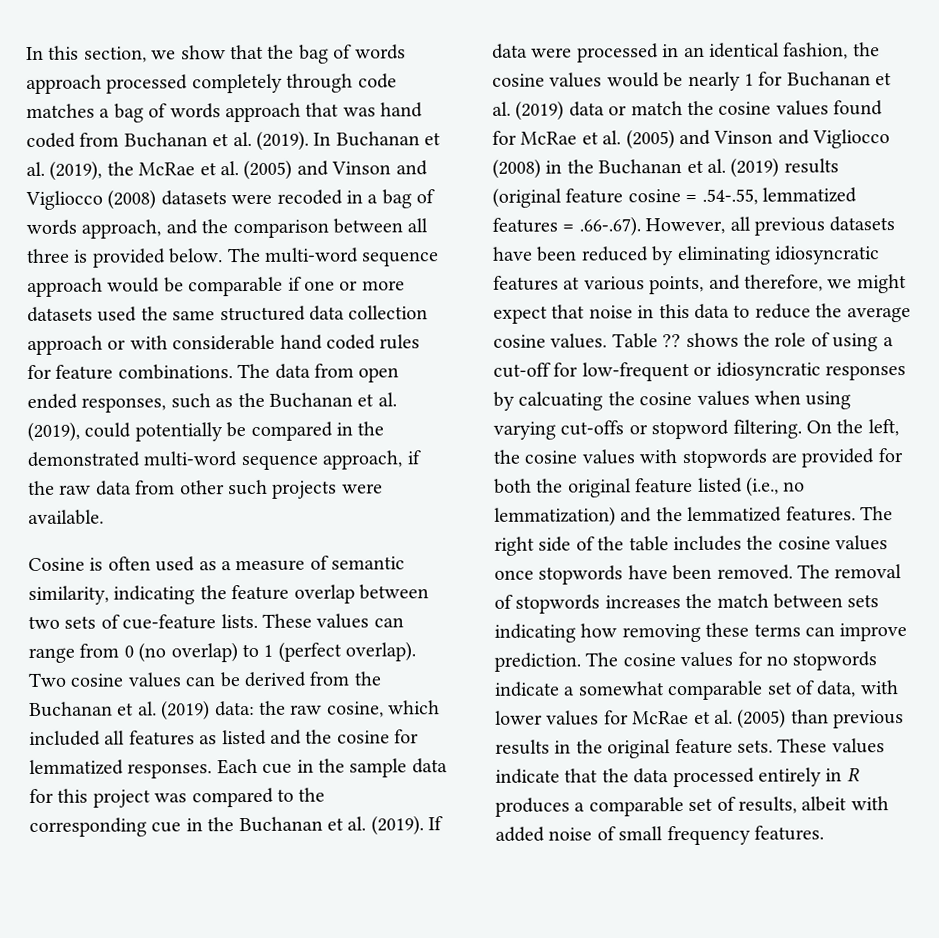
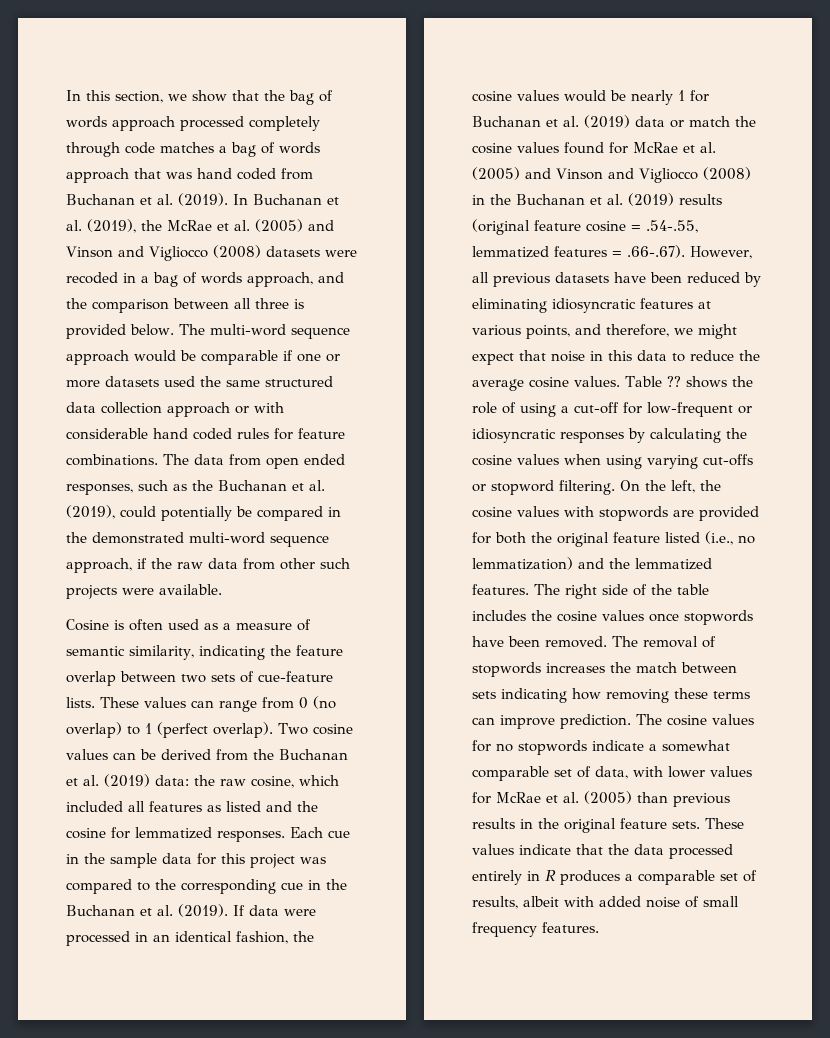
- Table ?? shows the role of using a cut-off for low-frequent or idiosyncratic responses by calcuating the cosine values when using varying cut-offs or stopword filtering.
+ Table ?? shows the role of using a cut-off for low-frequent or idiosyncratic responses by calculating the cosine values when using varying cut-offs or stopword filtering.

